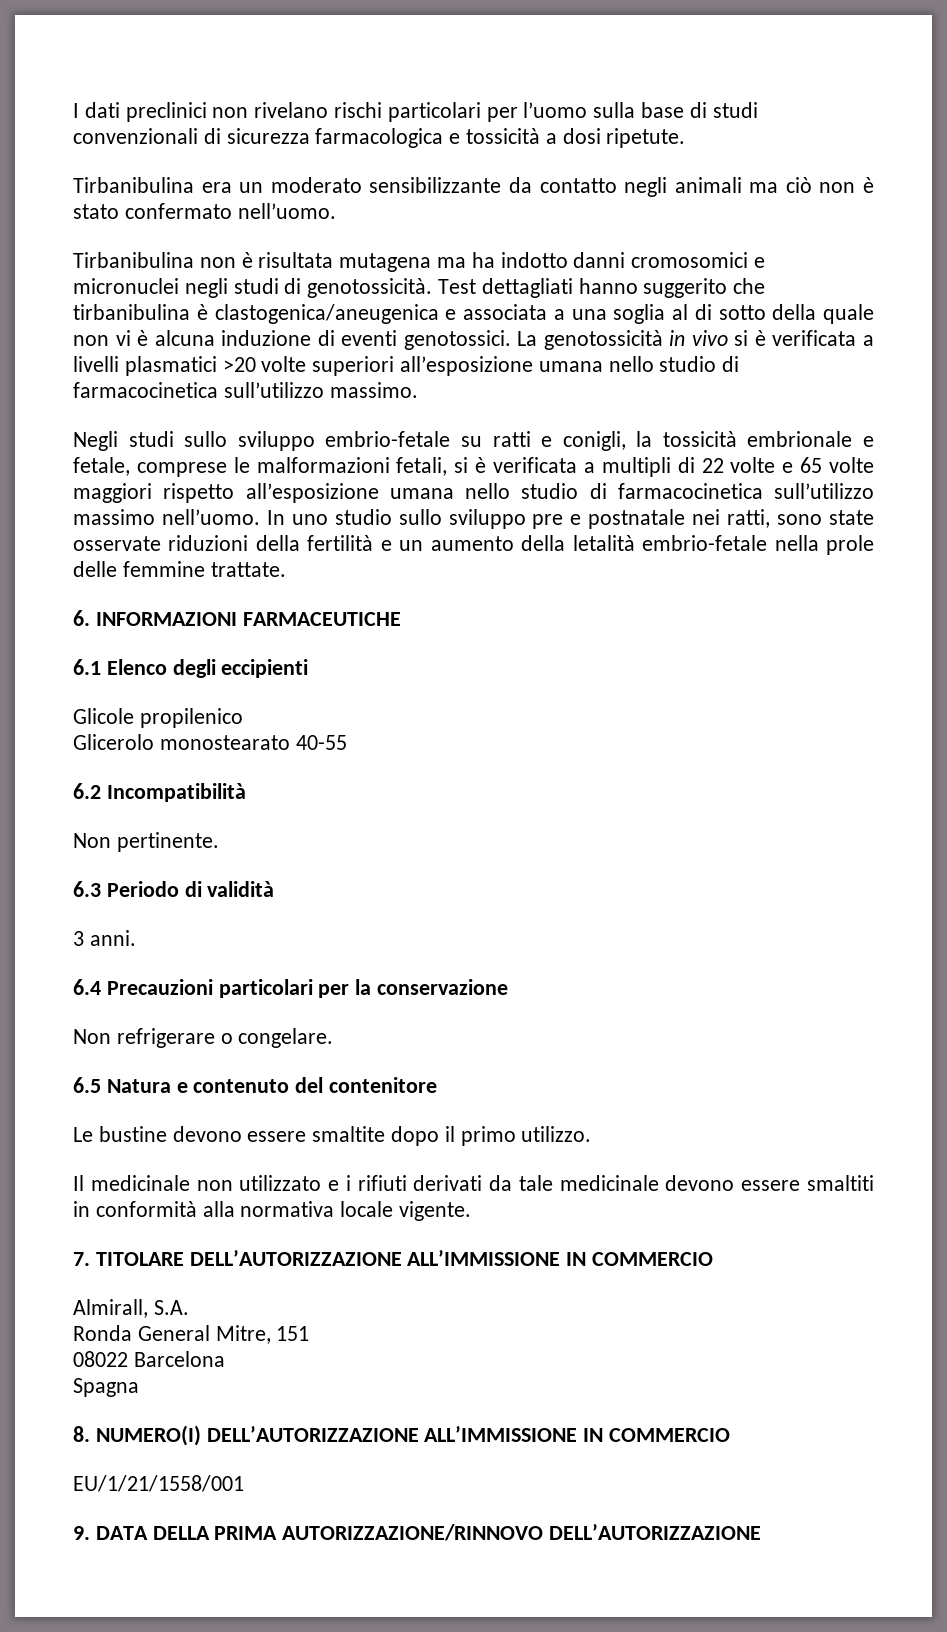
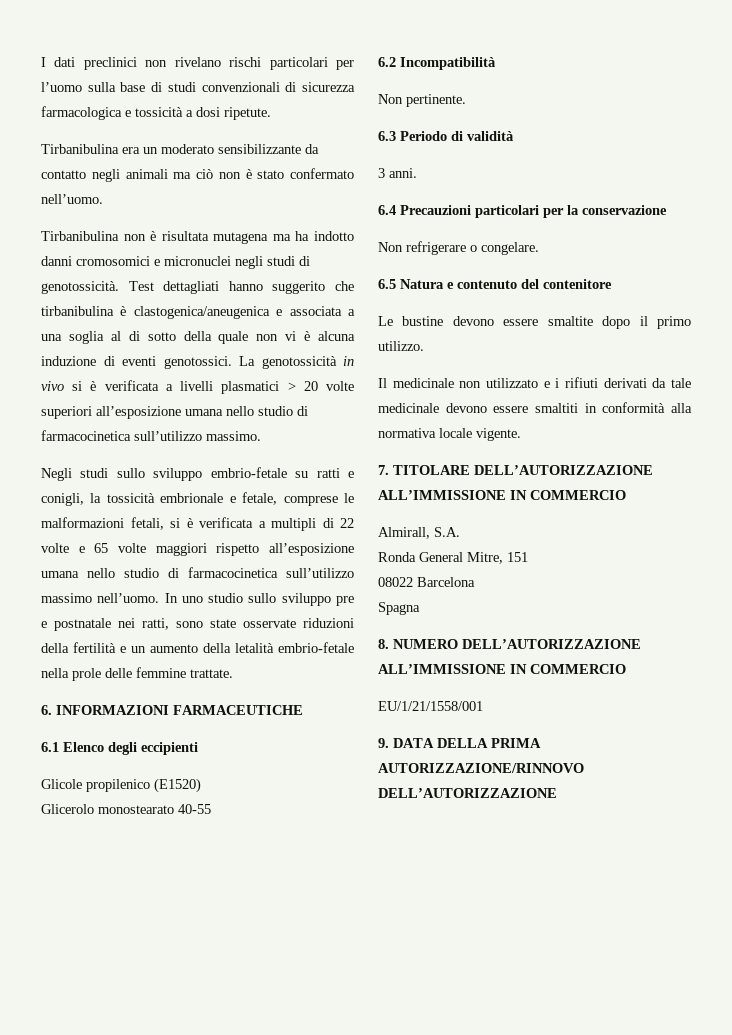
- La genotossicità in vivo si è verificata a livelli plasmatici >20 volte superiori all’esposizione umana nello studio di farmacocinetica sull’utilizzo massimo.
+ La genotossicità in vivo si è verificata a livelli plasmatici > 20 volte superiori all’esposizione umana nello studio di farmacocinetica sull’utilizzo massimo.
- Glicole propilenico
+ Glicole propilenico (E1520)
- 8. NUMERO(I) DELL’AUTORIZZAZIONE ALL’IMMISSIONE IN COMMERCIO
+ 8. NUMERO DELL’AUTORIZZAZIONE ALL’IMMISSIONE IN COMMERCIO

